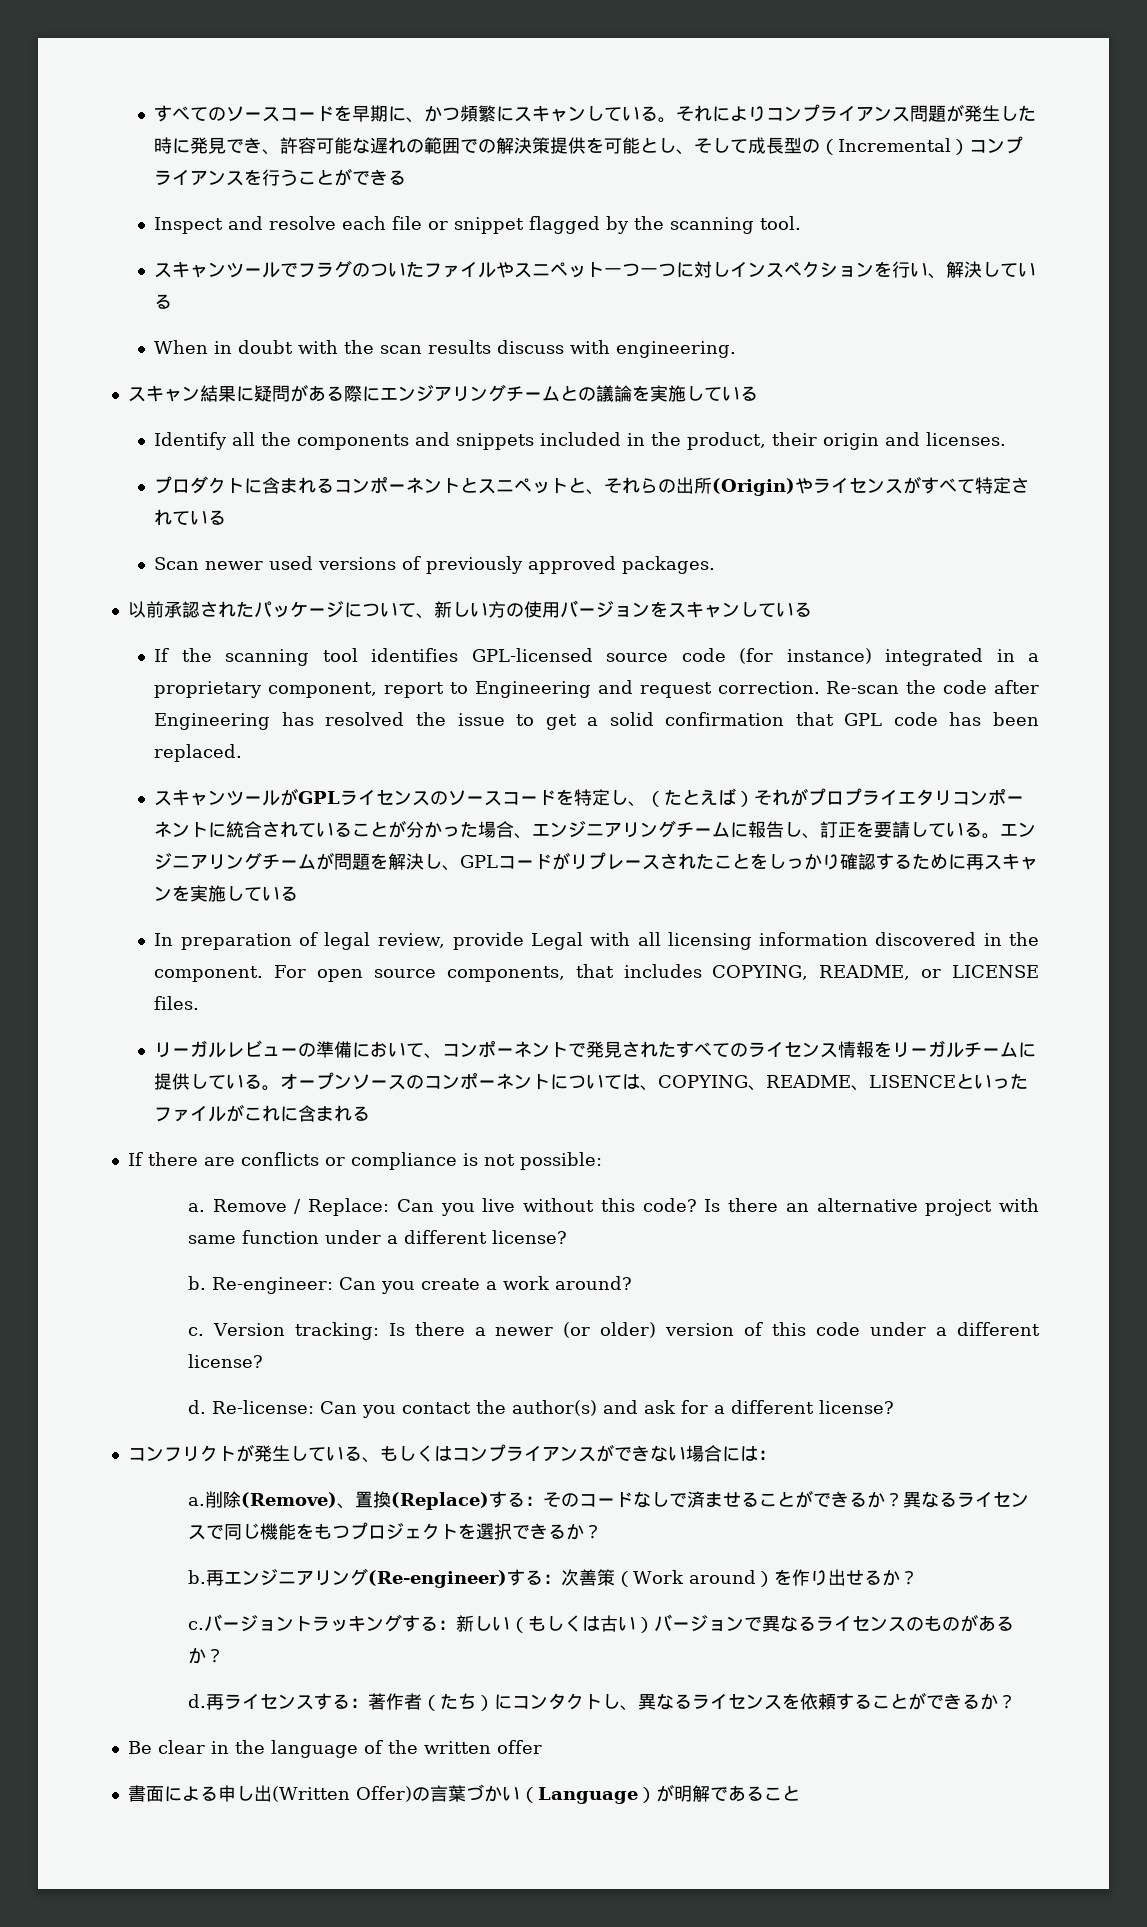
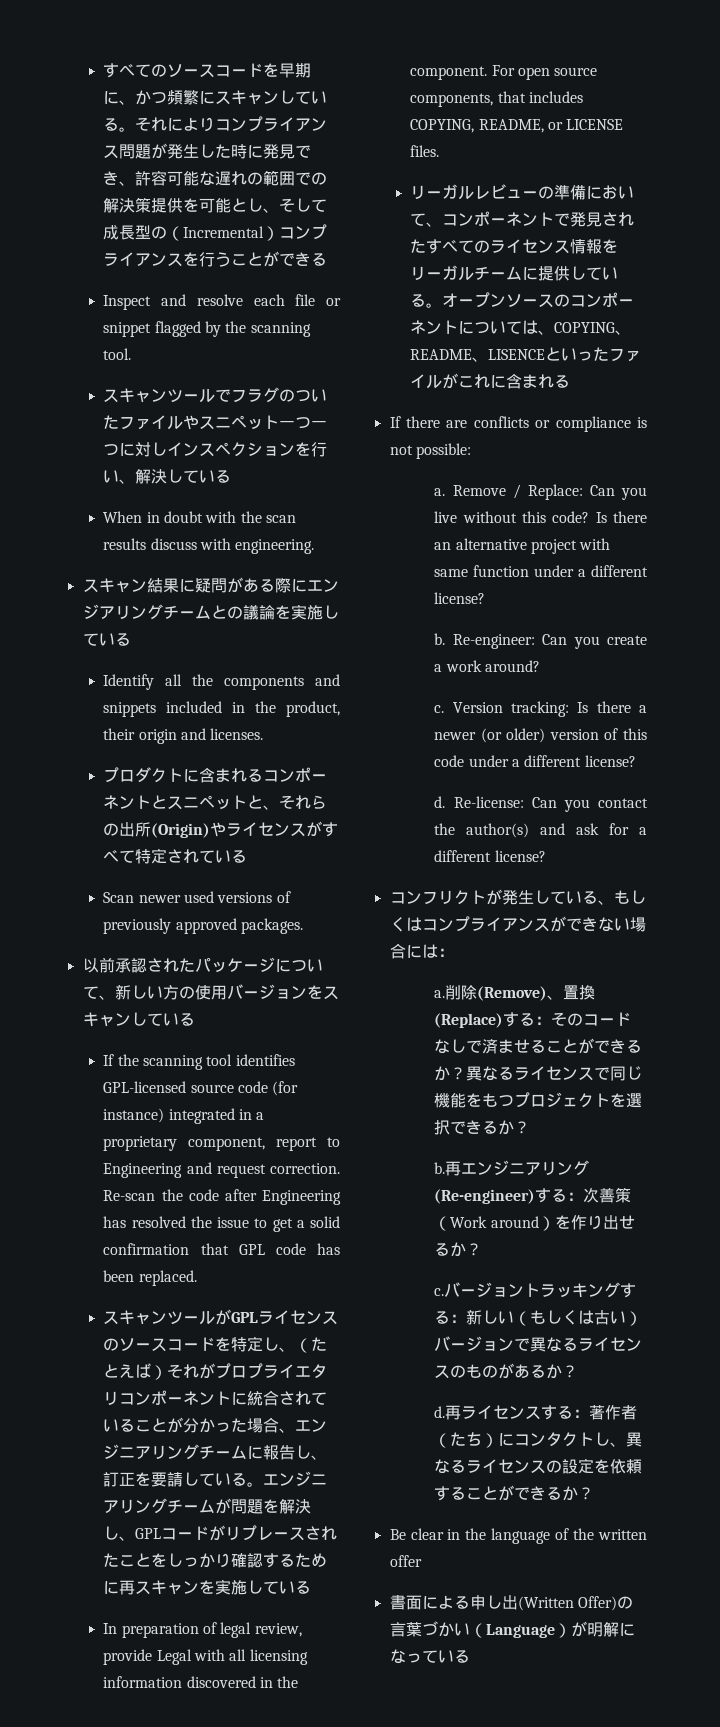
- 再ライセンスする：著作者（たち）にコンタクトし、異なるライセンスを依頼することができるか？
+ 再ライセンスする：著作者（たち）にコンタクトし、異なるライセンスの設定を依頼することができるか？
- 書面による申し出(Written Offer)の言葉づかい（Language）が明解であること
+ 書面による申し出(Written Offer)の言葉づかい（Language）が明解になっている

